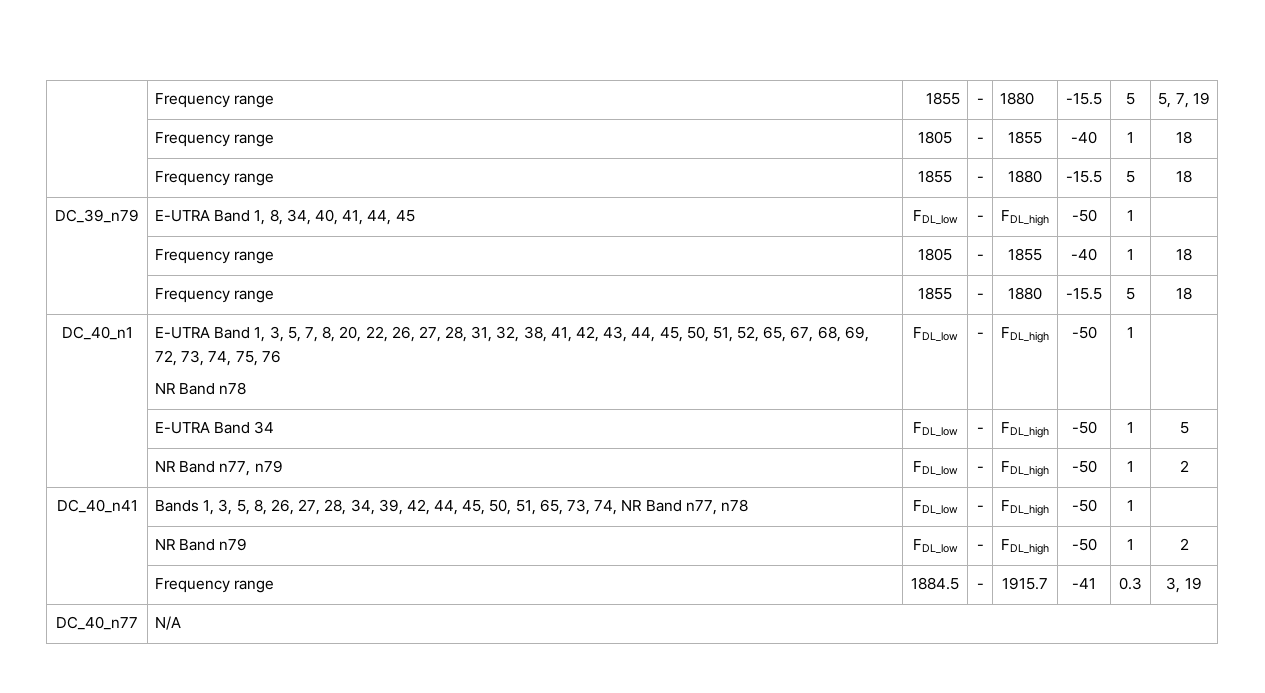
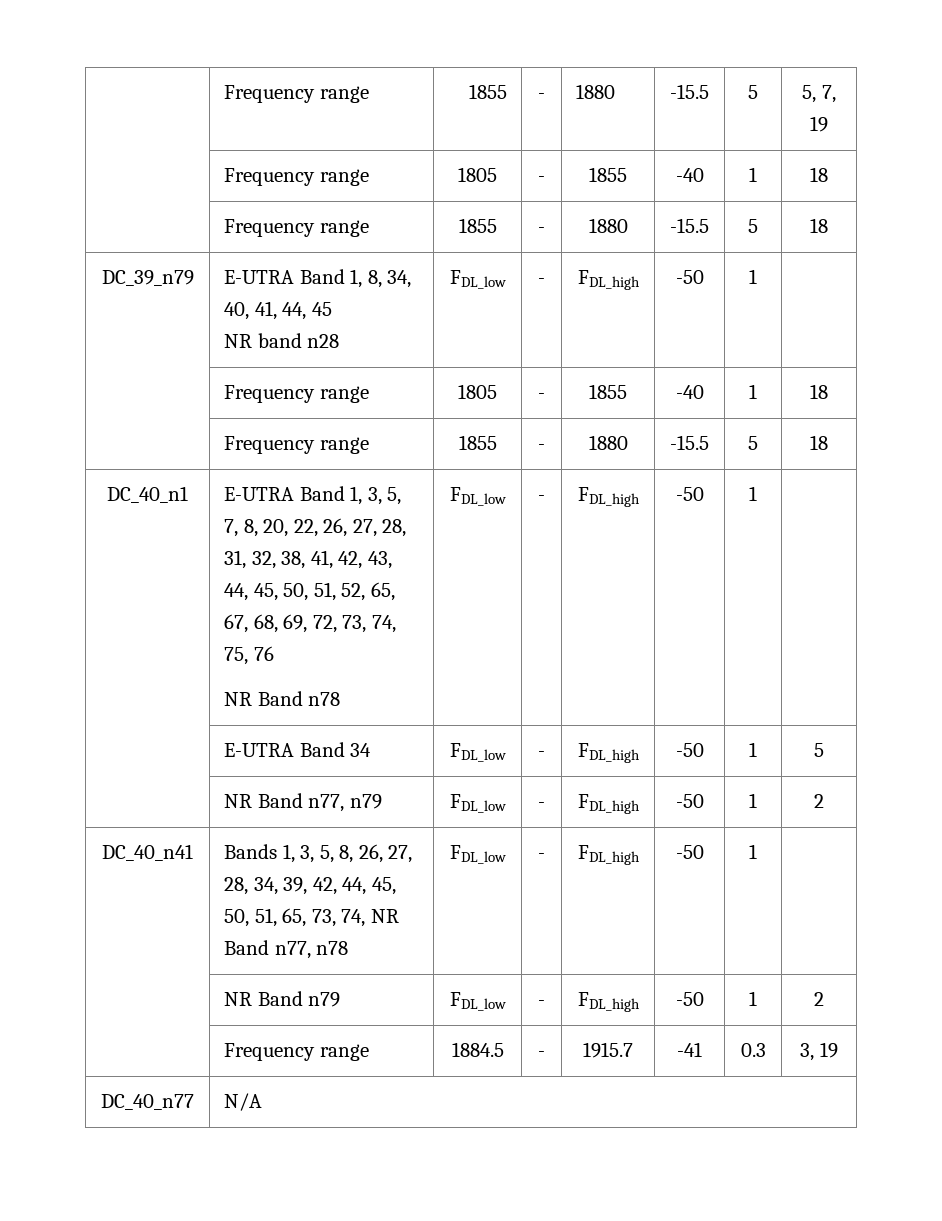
- DC_39_n79 | E-UTRA Band 1, 8, 34, 40, 41, 44, 45 | FDL_low | - | FDL_high | -50 | 1 |
+ DC_39_n79 | E-UTRA Band 1, 8, 34, 40, 41, 44, 45
+ NR band n28 | FDL_low | - | FDL_high | -50 | 1 |

